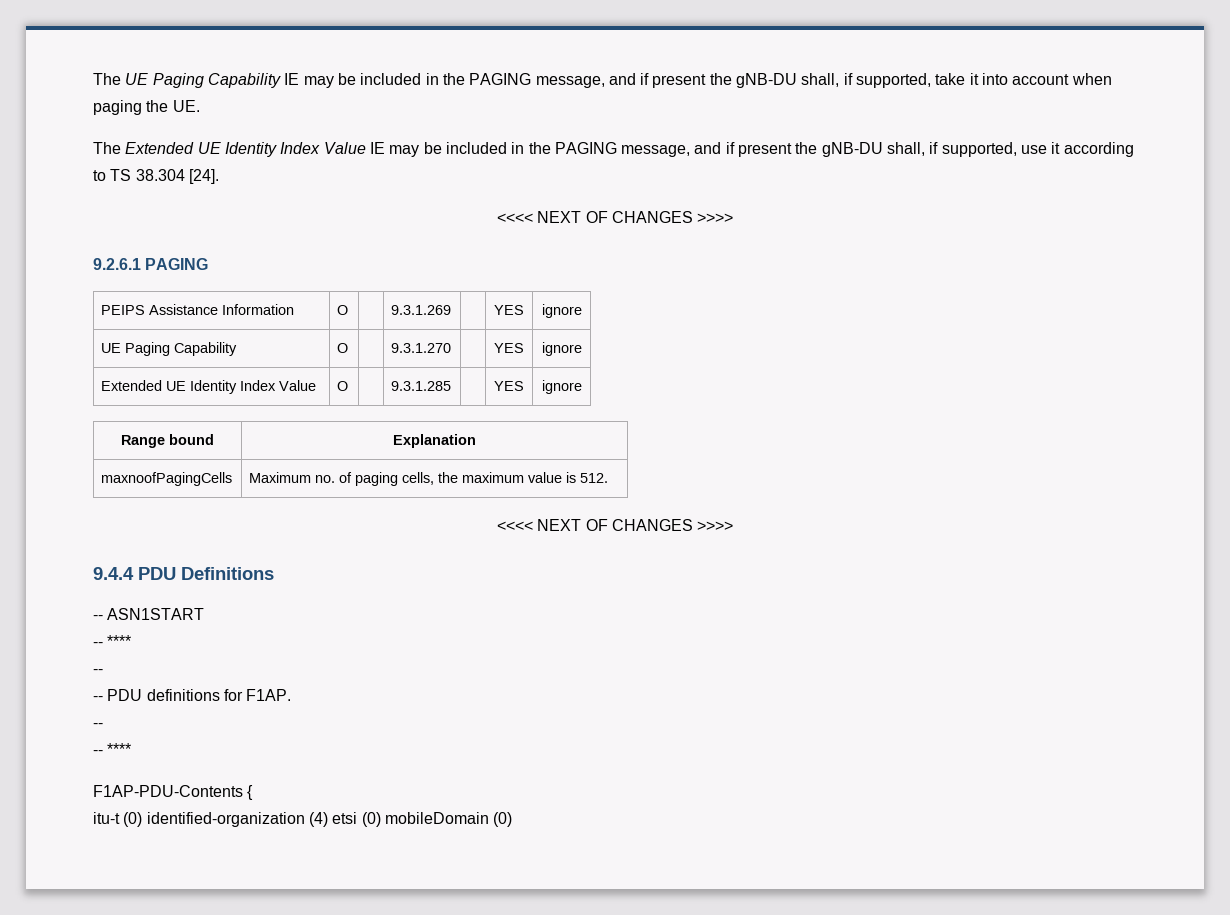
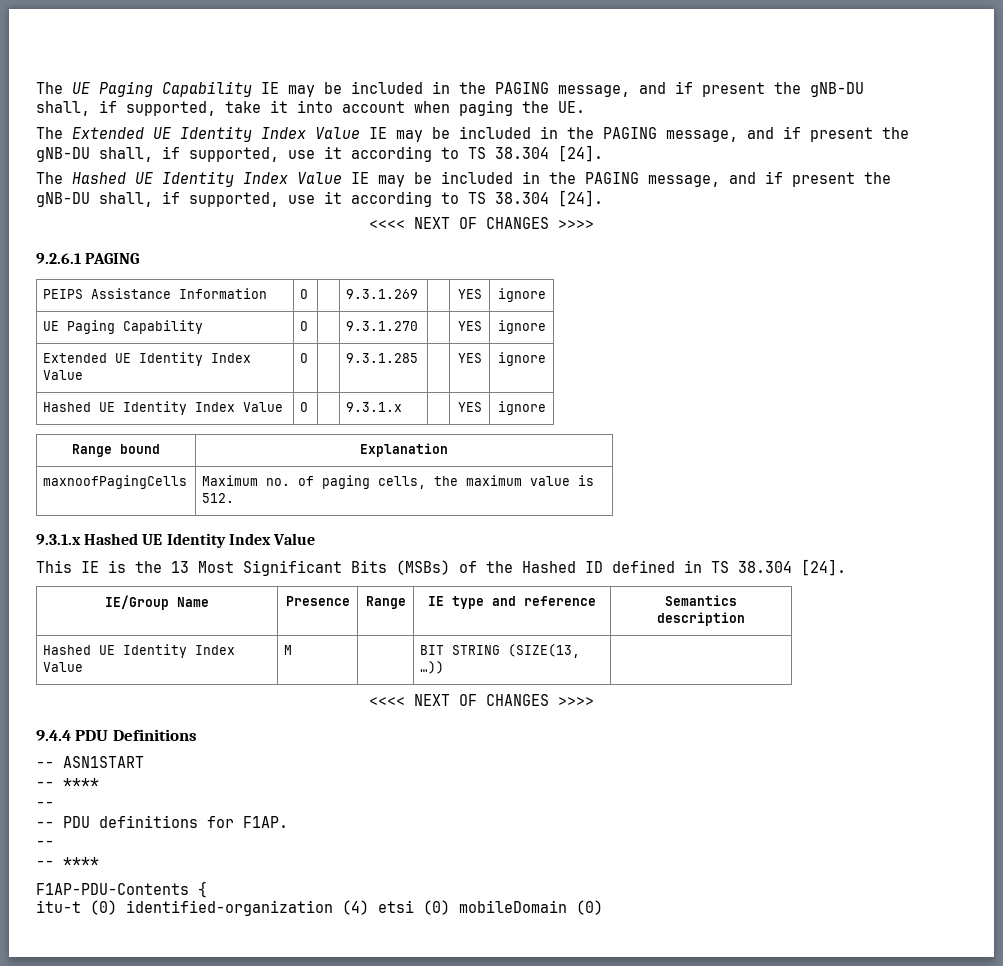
+ The Hashed UE Identity Index Value IE may be included in the PAGING message, and if present the gNB-DU shall, if supported, use it according to TS 38.304 [24].
+ Hashed UE Identity Index Value | O | | 9.3.1.x | | YES | ignore
+ 9.3.1.x Hashed UE Identity Index Value
+ This IE is the 13 Most Significant Bits (MSBs) of the Hashed ID defined in TS 38.304 [24].
+ IE/Group Name | Presence | Range | IE type and reference | Semantics description
+ Hashed UE Identity Index Value | M | | BIT STRING (SIZE(13, …)) |

